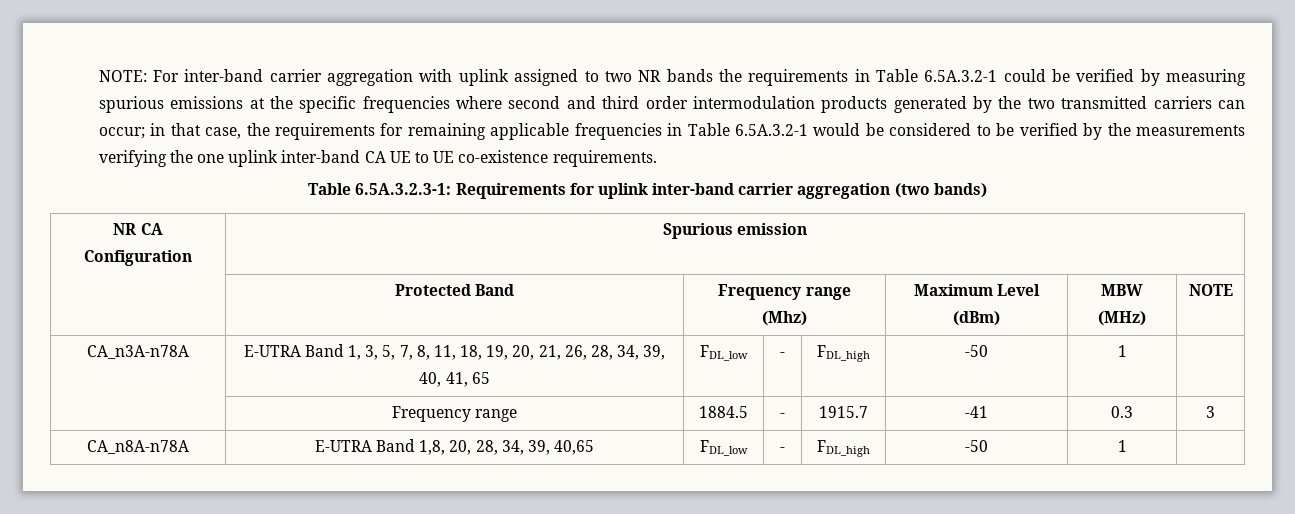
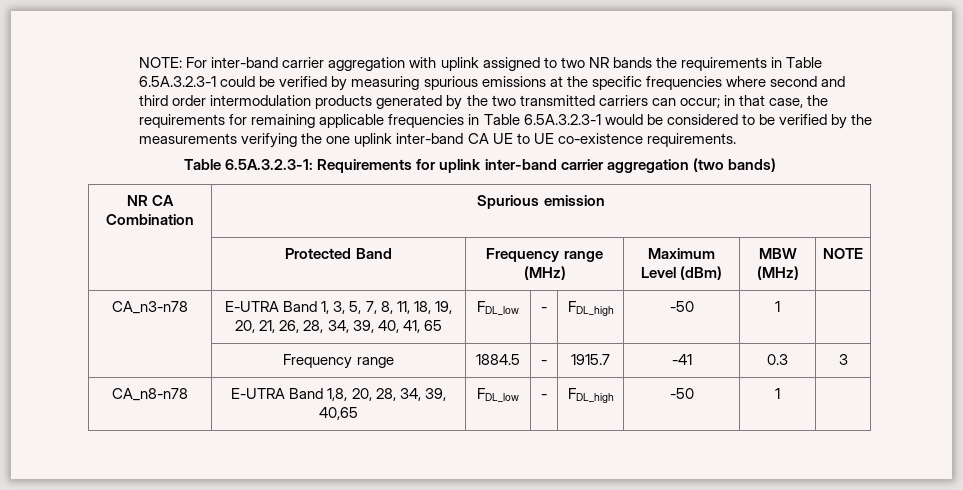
- For inter-band carrier aggregation with uplink assigned to two NR bands the requirements in Table 6.5A.3.2-1 could be verified by measuring spurious emissions at the specific frequencies where second and third order intermodulation products generated by the two transmitted carriers can occur;
+ For inter-band carrier aggregation with uplink assigned to two NR bands the requirements in Table 6.5A.3.2.3-1 could be verified by measuring spurious emissions at the specific frequencies where second and third order intermodulation products generated by the two transmitted carriers can occur;
- in that case, the requirements for remaining applicable frequencies in Table 6.5A.3.2-1 would be considered to be verified by the measurements verifying the one uplink inter-band CA UE to UE co-existence requirements.
+ in that case, the requirements for remaining applicable frequencies in Table 6.5A.3.2.3-1 would be considered to be verified by the measurements verifying the one uplink inter-band CA UE to UE co-existence requirements.
- NR CA Configuration | Spurious emission
+ NR CA Combination | Spurious emission
- | Protected Band | Frequency range (Mhz) | Maximum Level (dBm) | MBW (MHz) | NOTE
+ | Protected Band | Frequency range (MHz) | Maximum Level (dBm) | MBW (MHz) | NOTE
- CA_n3A-n78A | E-UTRA Band 1, 3, 5, 7, 8, 11, 18, 19, 20, 21, 26, 28, 34, 39, 40, 41, 65 | FDL_low | - | FDL_high | -50 | 1 |
+ CA_n3-n78 | E-UTRA Band 1, 3, 5, 7, 8, 11, 18, 19, 20, 21, 26, 28, 34, 39, 40, 41, 65 | FDL_low | - | FDL_high | -50 | 1 |
- CA_n8A-n78A | E-UTRA Band 1,8, 20, 28, 34, 39, 40,65 | FDL_low | - | FDL_high | -50 | 1 |
+ CA_n8-n78 | E-UTRA Band 1,8, 20, 28, 34, 39, 40,65 | FDL_low | - | FDL_high | -50 | 1 |

